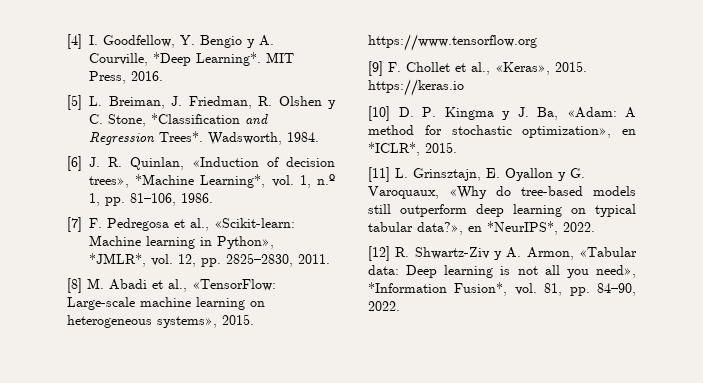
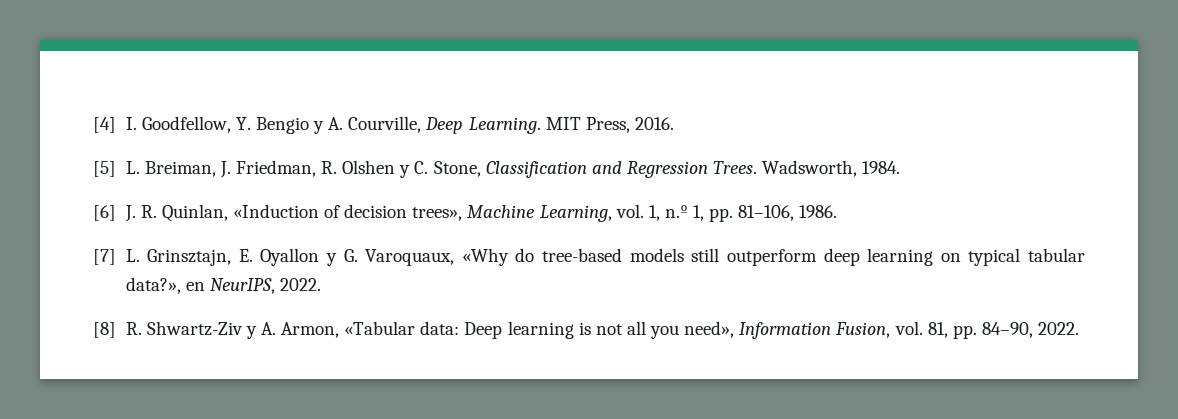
- [4] I. Goodfellow, Y. Bengio y A. Courville, *Deep Learning*.
+ [4] I. Goodfellow, Y. Bengio y A. Courville, Deep Learning.
- [5] L. Breiman, J. Friedman, R. Olshen y C. Stone, *Classification and Regression Trees*.
+ [5] L. Breiman, J. Friedman, R. Olshen y C. Stone, Classification and Regression Trees.
- [6] J. R. Quinlan, «Induction of decision trees», *Machine Learning*, vol. 1, n.º 1, pp. 81–106, 1986.
+ [6] J. R. Quinlan, «Induction of decision trees», Machine Learning, vol. 1, n.º 1, pp. 81–106, 1986.
- [7] F. Pedregosa et al., «Scikit-learn: Machine learning in Python», *JMLR*, vol. 12, pp. 2825–2830, 2011.
- [8] M. Abadi et al., «TensorFlow: Large-scale machine learning on heterogeneous systems», 2015. https://www.tensorflow.org
- [9] F. Chollet et al., «Keras», 2015. https://keras.io
- [10] D. P. Kingma y J. Ba, «Adam: A method for stochastic optimization», en *ICLR*, 2015.
- [11] L. Grinsztajn, E. Oyallon y G. Varoquaux, «Why do tree-based models still outperform deep learning on typical tabular data?», en *NeurIPS*, 2022.
+ [7] L. Grinsztajn, E. Oyallon y G. Varoquaux, «Why do tree-based models still outperform deep learning on typical tabular data?», en NeurIPS, 2022.
- [12] R. Shwartz-Ziv y A. Armon, «Tabular data: Deep learning is not all you need», *Information Fusion*, vol. 81, pp. 84–90, 2022.
+ [8] R. Shwartz-Ziv y A. Armon, «Tabular data: Deep learning is not all you need», Information Fusion, vol. 81, pp. 84–90, 2022.

